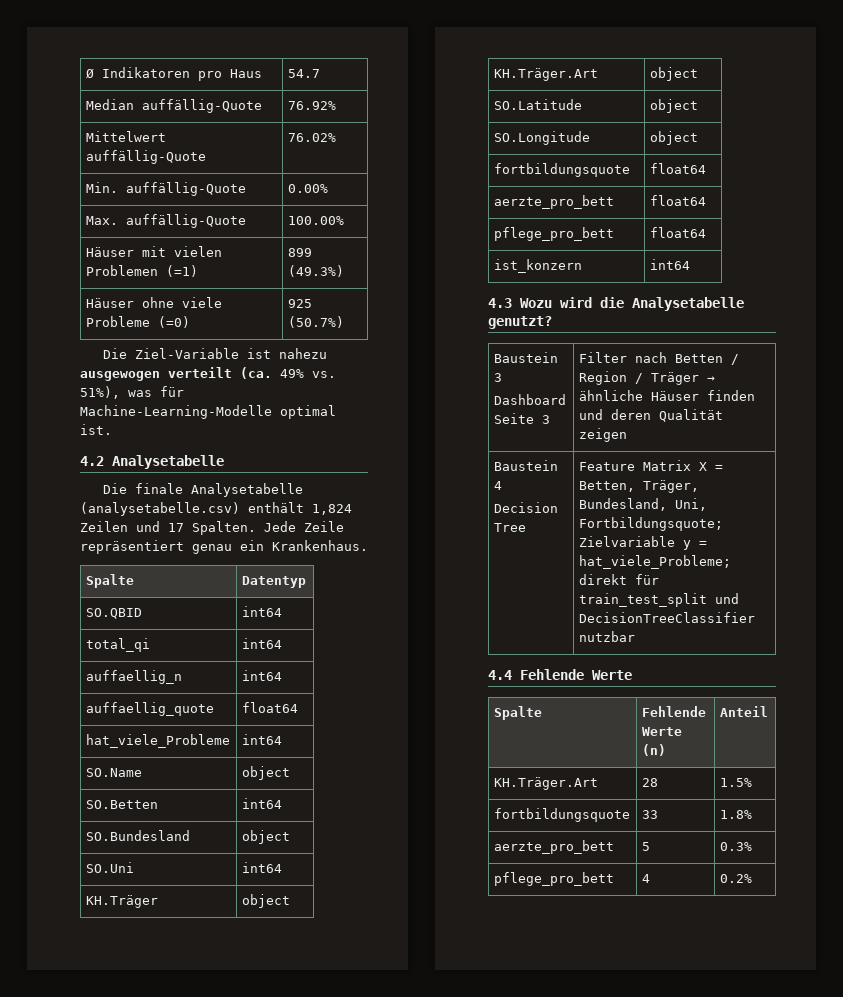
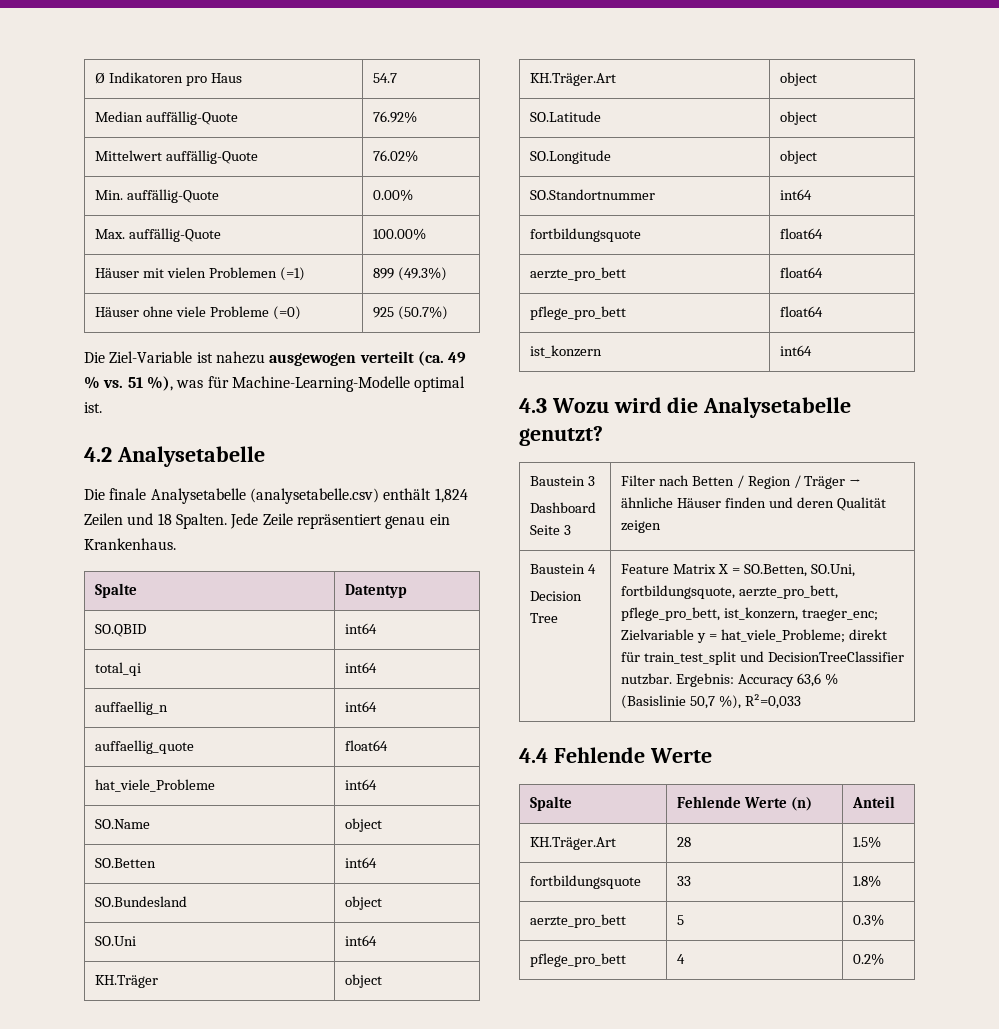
- Die Ziel-Variable ist nahezu ausgewogen verteilt (ca. 49% vs. 51%), was für Machine-Learning-Modelle optimal ist.
+ Die Ziel-Variable ist nahezu ausgewogen verteilt (ca. 49 % vs. 51 %), was für Machine-Learning-Modelle optimal ist.
- Die finale Analysetabelle (analysetabelle.csv) enthält 1,824 Zeilen und 17 Spalten.
+ Die finale Analysetabelle (analysetabelle.csv) enthält 1,824 Zeilen und 18 Spalten.
+ SO.Standortnummer | int64
  Baustein 4
- Decision Tree | Feature Matrix X = Betten, Träger, Bundesland, Uni, Fortbildungsquote; Zielvariable y = hat_viele_Probleme; direkt für train_test_split und DecisionTreeClassifier nutzbar
+ Decision Tree | Feature Matrix X = SO.Betten, SO.Uni, fortbildungsquote, aerzte_pro_bett, pflege_pro_bett, ist_konzern, traeger_enc; Zielvariable y = hat_viele_Probleme; direkt für train_test_split und DecisionTreeClassifier nutzbar. Ergebnis: Accuracy 63,6 % (Basislinie 50,7 %), R²=0,033

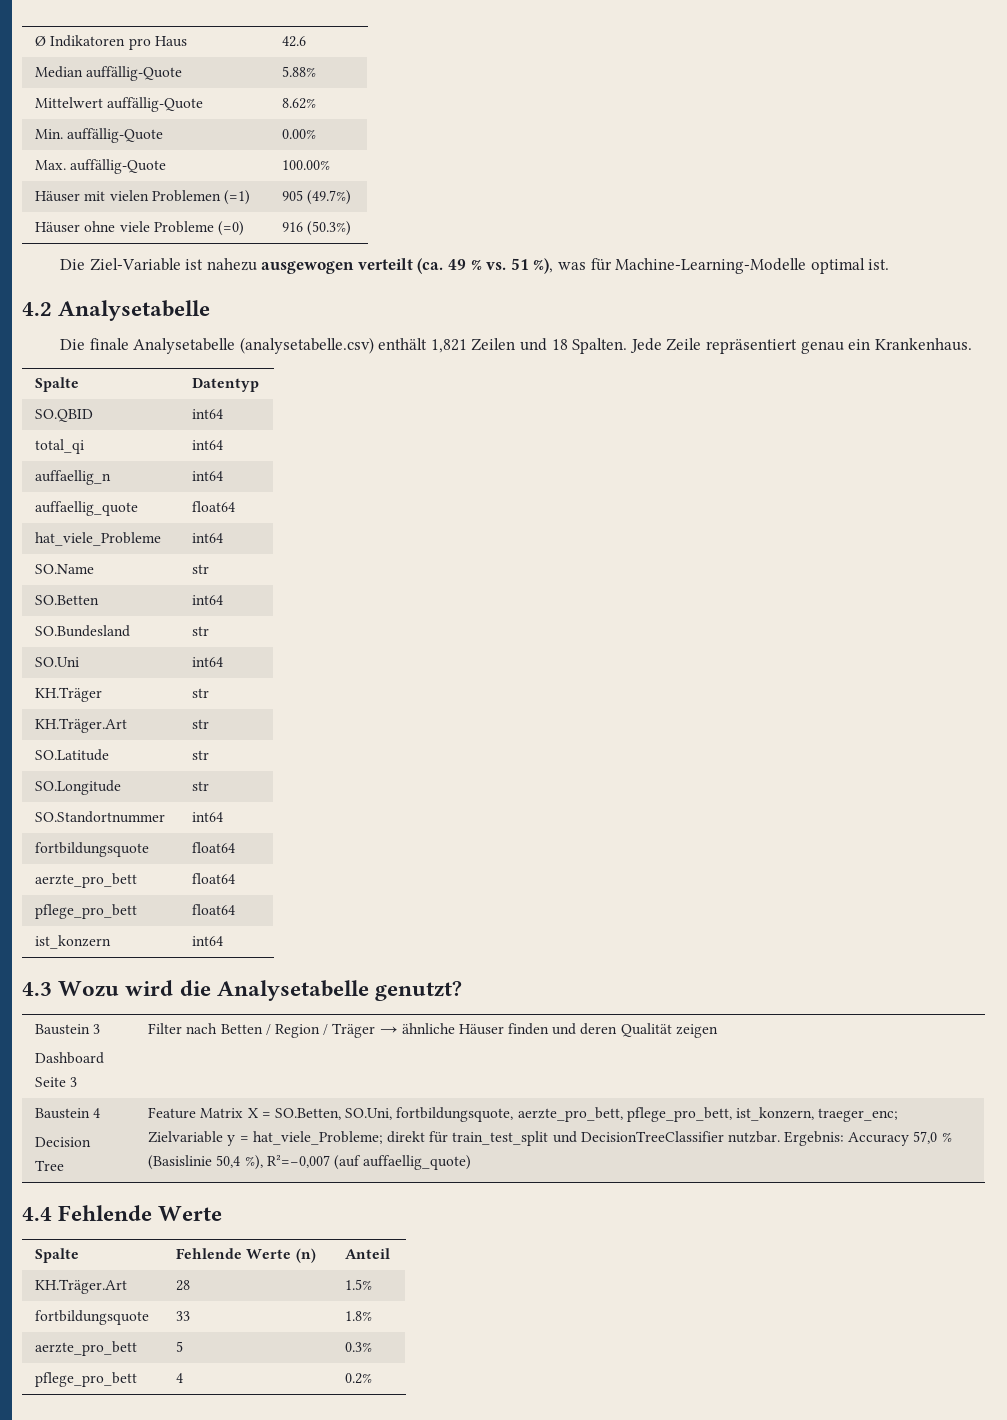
- Ø Indikatoren pro Haus | 54.7
+ Ø Indikatoren pro Haus | 42.6
- Median auffällig-Quote | 76.92%
+ Median auffällig-Quote | 5.88%
- Mittelwert auffällig-Quote | 76.02%
+ Mittelwert auffällig-Quote | 8.62%
- Häuser mit vielen Problemen (=1) | 899 (49.3%)
+ Häuser mit vielen Problemen (=1) | 905 (49.7%)
- Häuser ohne viele Probleme (=0) | 925 (50.7%)
+ Häuser ohne viele Probleme (=0) | 916 (50.3%)
- Die finale Analysetabelle (analysetabelle.csv) enthält 1,824 Zeilen und 18 Spalten.
+ Die finale Analysetabelle (analysetabelle.csv) enthält 1,821 Zeilen und 18 Spalten.
- SO.Name | object
+ SO.Name | str
- SO.Bundesland | object
+ SO.Bundesland | str
- KH.Träger | object
- KH.Träger.Art | object
+ KH.Träger | str
+ KH.Träger.Art | str
- SO.Latitude | object
+ SO.Latitude | str
- SO.Longitude | object
+ SO.Longitude | str
  Baustein 4
- Decision Tree | Feature Matrix X = SO.Betten, SO.Uni, fortbildungsquote, aerzte_pro_bett, pflege_pro_bett, ist_konzern, traeger_enc; Zielvariable y = hat_viele_Probleme; direkt für train_test_split und DecisionTreeClassifier nutzbar. Ergebnis: Accuracy 63,6 % (Basislinie 50,7 %), R²=0,033
+ Decision Tree | Feature Matrix X = SO.Betten, SO.Uni, fortbildungsquote, aerzte_pro_bett, pflege_pro_bett, ist_konzern, traeger_enc; Zielvariable y = hat_viele_Probleme; direkt für train_test_split und DecisionTreeClassifier nutzbar. Ergebnis: Accuracy 57,0 % (Basislinie 50,4 %), R²=−0,007 (auf auffaellig_quote)

